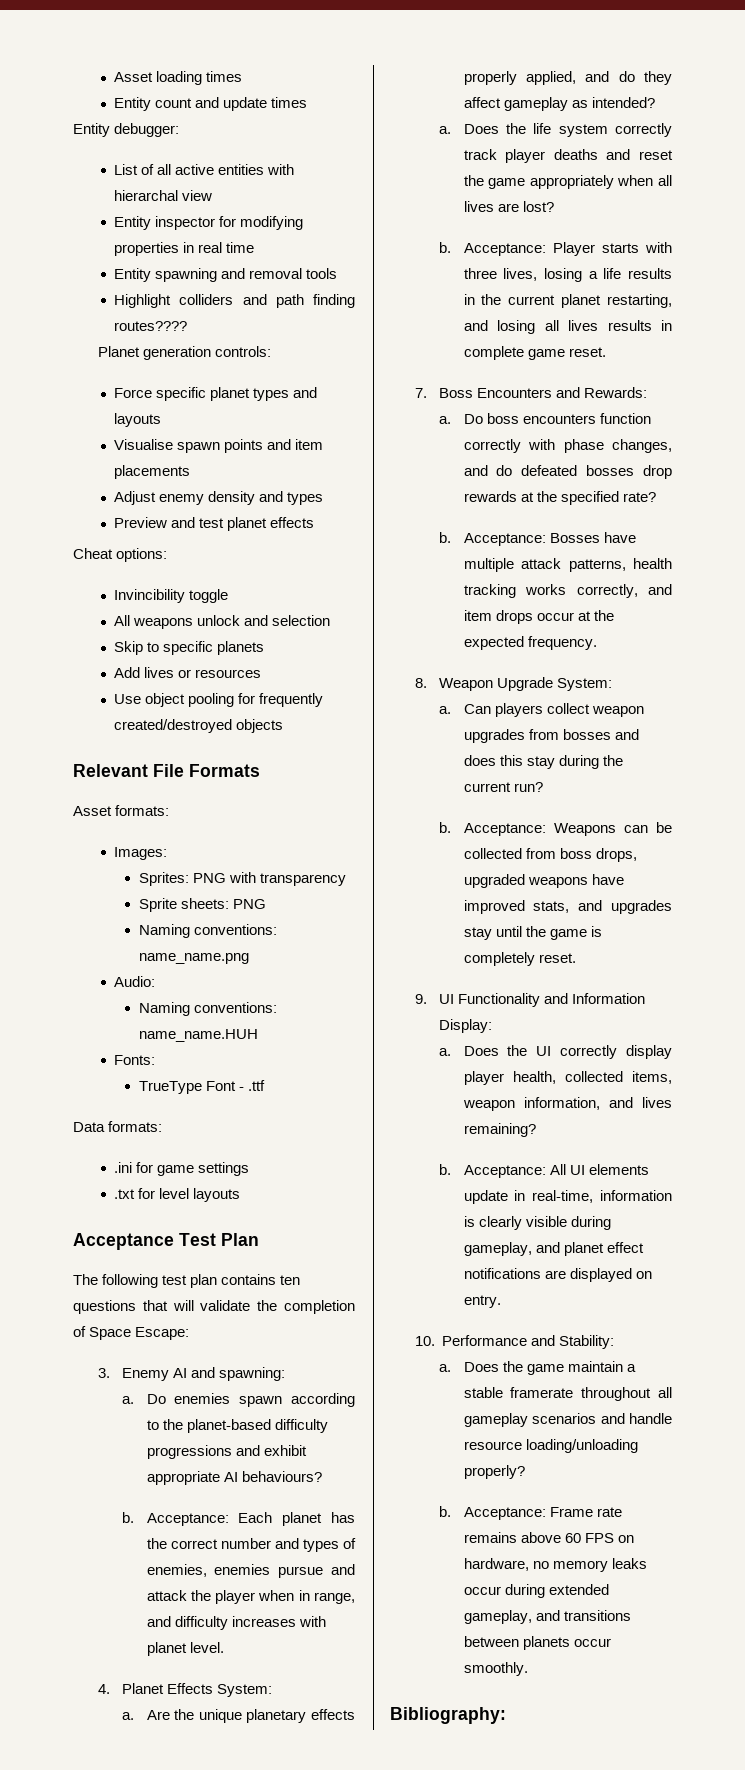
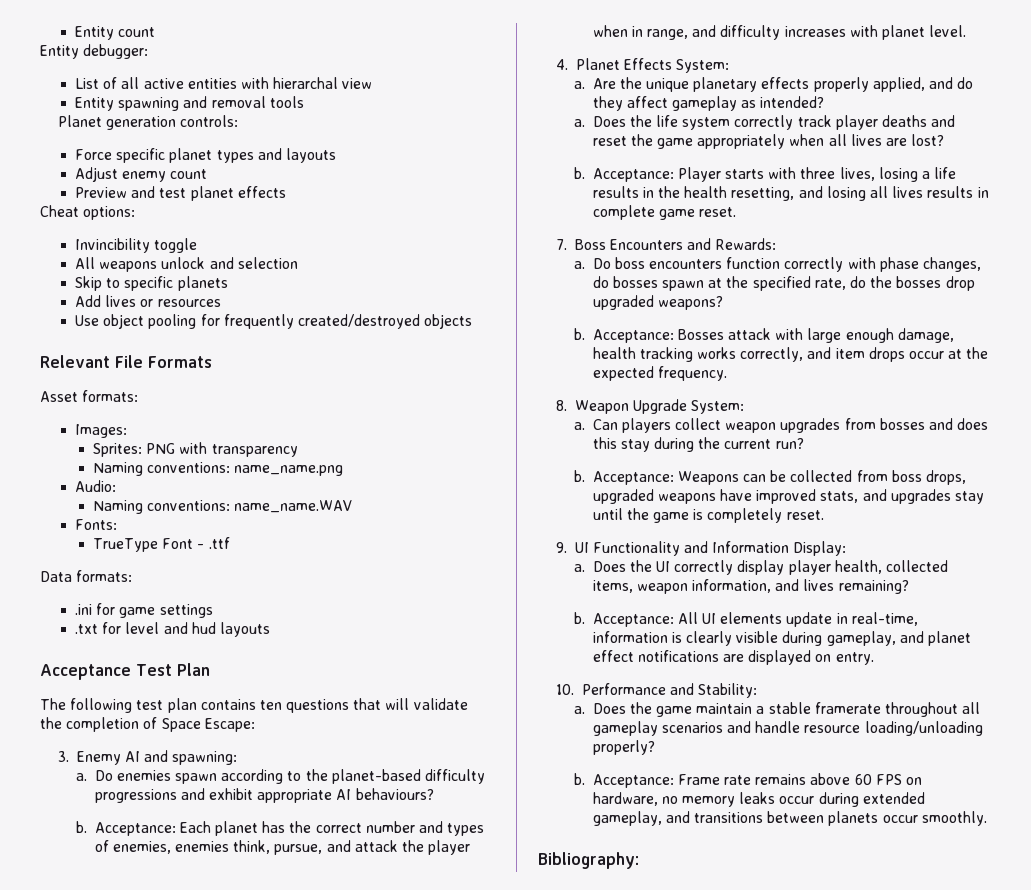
- Asset loading times
- Entity count and update times
+ Entity count
- Entity inspector for modifying properties in real time
- Highlight colliders and path finding routes????
- Visualise spawn points and item placements
- Adjust enemy density and types
+ Adjust enemy count
- Sprite sheets: PNG
- Naming conventions: name_name.HUH
+ Naming conventions: name_name.WAV
- .txt for level layouts
+ .txt for level and hud layouts
- Acceptance: Each planet has the correct number and types of enemies, enemies pursue and attack the player when in range, and difficulty increases with planet level.
+ Acceptance: Each planet has the correct number and types of enemies, enemies think, pursue, and attack the player when in range, and difficulty increases with planet level.
- Acceptance: Player starts with three lives, losing a life results in the current planet restarting, and losing all lives results in complete game reset.
+ Acceptance: Player starts with three lives, losing a life results in the health resetting, and losing all lives results in complete game reset.
- Do boss encounters function correctly with phase changes, and do defeated bosses drop rewards at the specified rate?
- b. Acceptance: Bosses have multiple attack patterns, health tracking works correctly, and item drops occur at the expected frequency.
+ Do boss encounters function correctly with phase changes, do bosses spawn at the specified rate, do the bosses drop upgraded weapons?
+ b. Acceptance: Bosses attack with large enough damage, health tracking works correctly, and item drops occur at the expected frequency.

